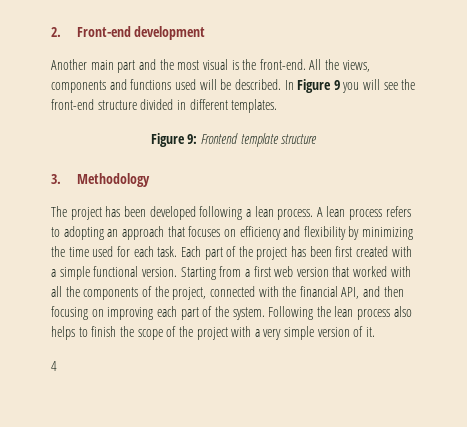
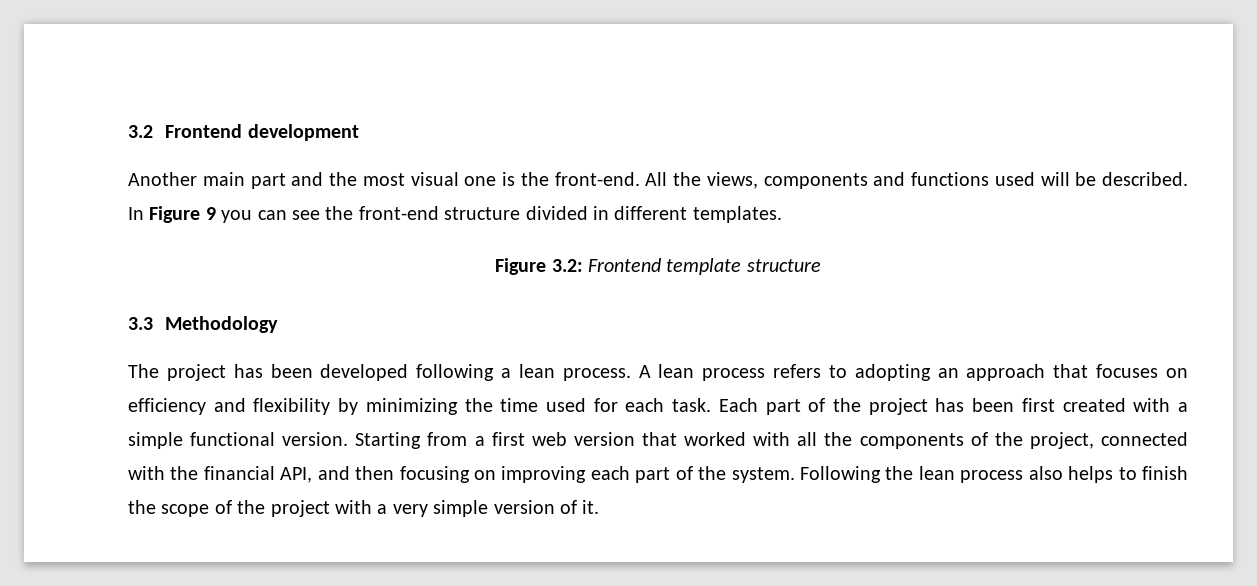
- 2. Front-end development
+ 3.2 Frontend development
- Another main part and the most visual is the front-end.
+ Another main part and the most visual one is the front-end.
- In Figure 9 you will see the front-end structure divided in different templates.
+ In Figure 9 you can see the front-end structure divided in different templates.
- Figure 9: Frontend template structure
+ Figure 3.2: Frontend template structure
- 3. Methodology
+ 3.3 Methodology
- 4

